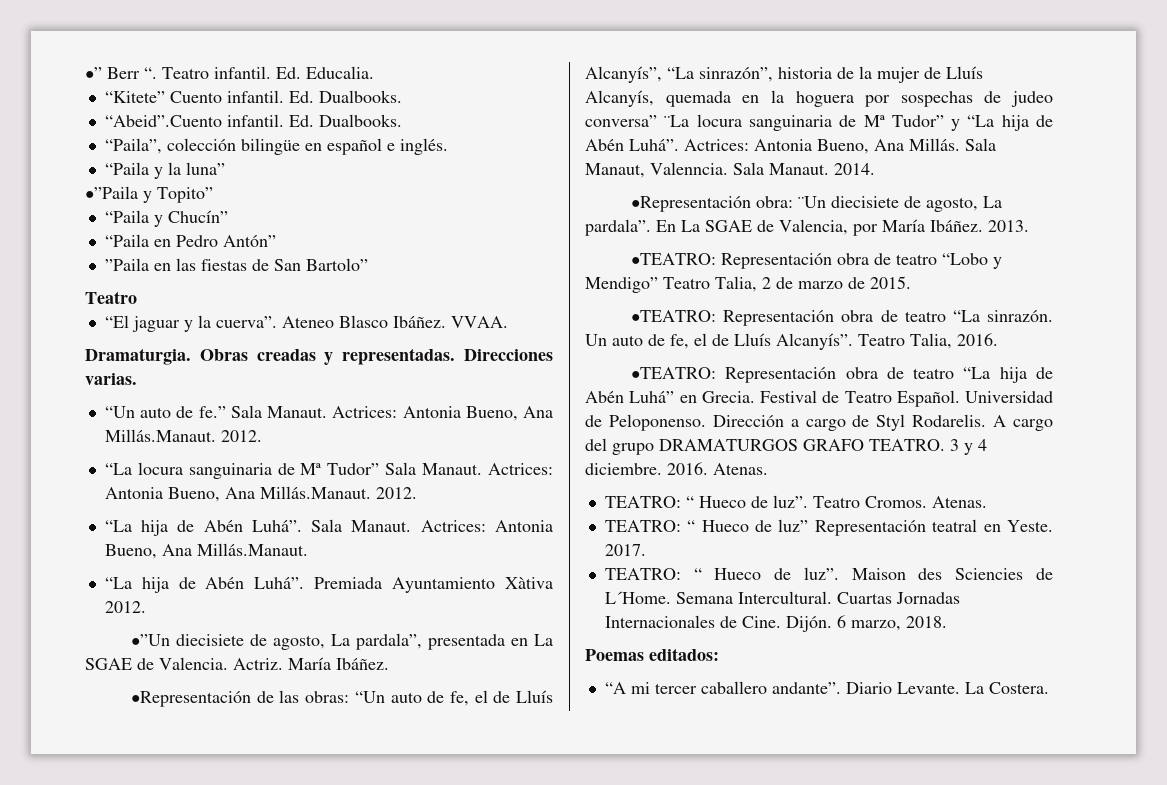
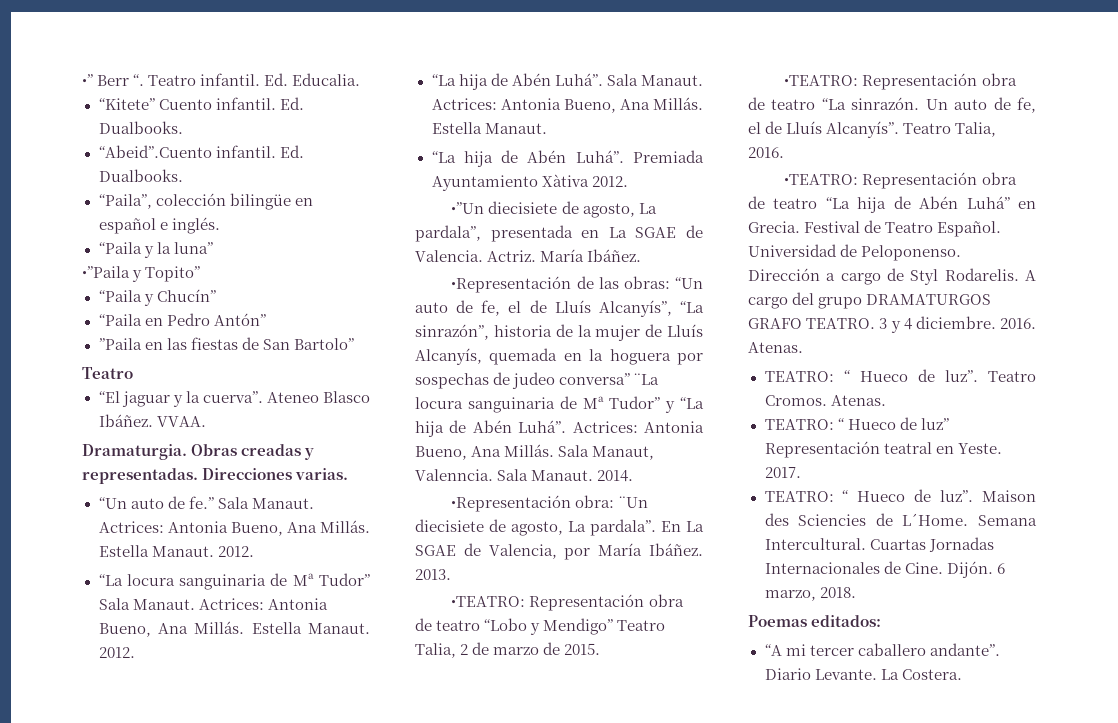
- “Un auto de fe.” Sala Manaut. Actrices: Antonia Bueno, Ana Millás.Manaut. 2012.
+ “Un auto de fe.” Sala Manaut. Actrices: Antonia Bueno, Ana Millás. Estella Manaut. 2012.
- “La locura sanguinaria de Mª Tudor” Sala Manaut. Actrices: Antonia Bueno, Ana Millás.Manaut. 2012.
+ “La locura sanguinaria de Mª Tudor” Sala Manaut. Actrices: Antonia Bueno, Ana Millás. Estella Manaut. 2012.
- “La hija de Abén Luhá”. Sala Manaut. Actrices: Antonia Bueno, Ana Millás.Manaut.
+ “La hija de Abén Luhá”. Sala Manaut. Actrices: Antonia Bueno, Ana Millás. Estella Manaut.

